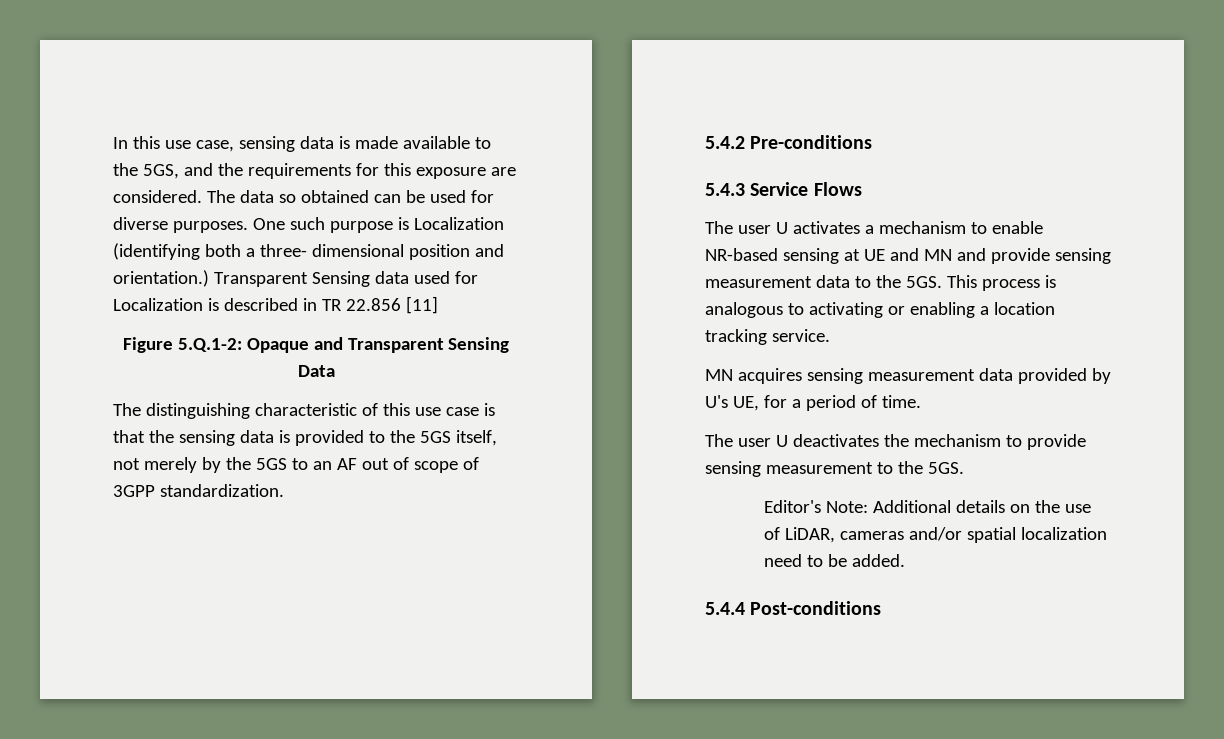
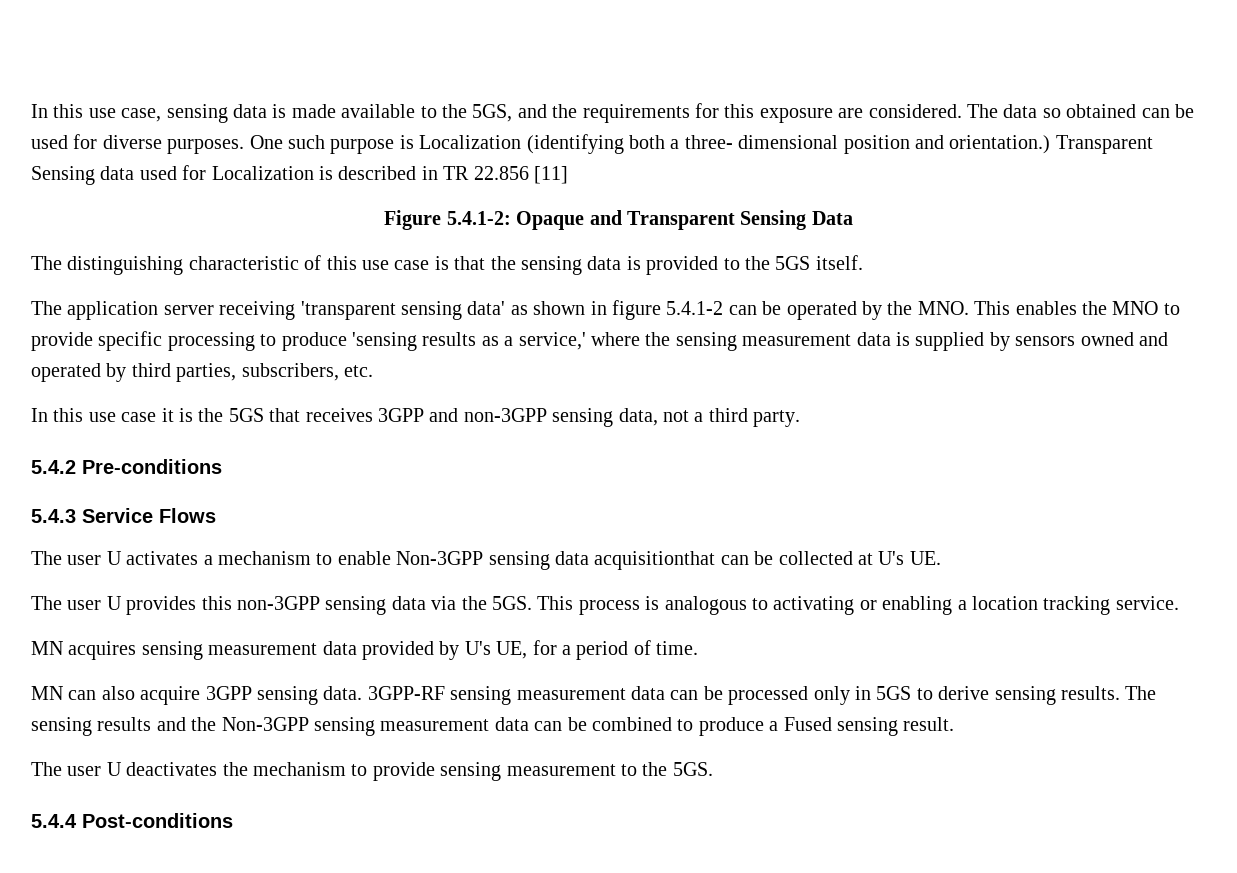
- Figure 5.Q.1-2: Opaque and Transparent Sensing Data
+ Figure 5.4.1-2: Opaque and Transparent Sensing Data
- The distinguishing characteristic of this use case is that the sensing data is provided to the 5GS itself, not merely by the 5GS to an AF out of scope of 3GPP standardization.
+ The distinguishing characteristic of this use case is that the sensing data is provided to the 5GS itself.
+ The application server receiving 'transparent sensing data' as shown in figure 5.4.1-2 can be operated by the MNO. This enables the MNO to provide specific processing to produce 'sensing results as a service,' where the sensing measurement data is supplied by sensors owned and operated by third parties, subscribers, etc.
+ In this use case it is the 5GS that receives 3GPP and non-3GPP sensing data, not a third party.
- The user U activates a mechanism to enable NR-based sensing at UE and MN and provide sensing measurement data to the 5GS.
+ The user U activates a mechanism to enable Non-3GPP sensing data acquisitionthat can be collected at U's UE.
+ The user U provides this non-3GPP sensing data via the 5GS.
+ MN can also acquire 3GPP sensing data. 3GPP-RF sensing measurement data can be processed only in 5GS to derive sensing results. The sensing results and the Non-3GPP sensing measurement data can be combined to produce a Fused sensing result.
- Editor's Note: Additional details on the use of LiDAR, cameras and/or spatial localization need to be added.

